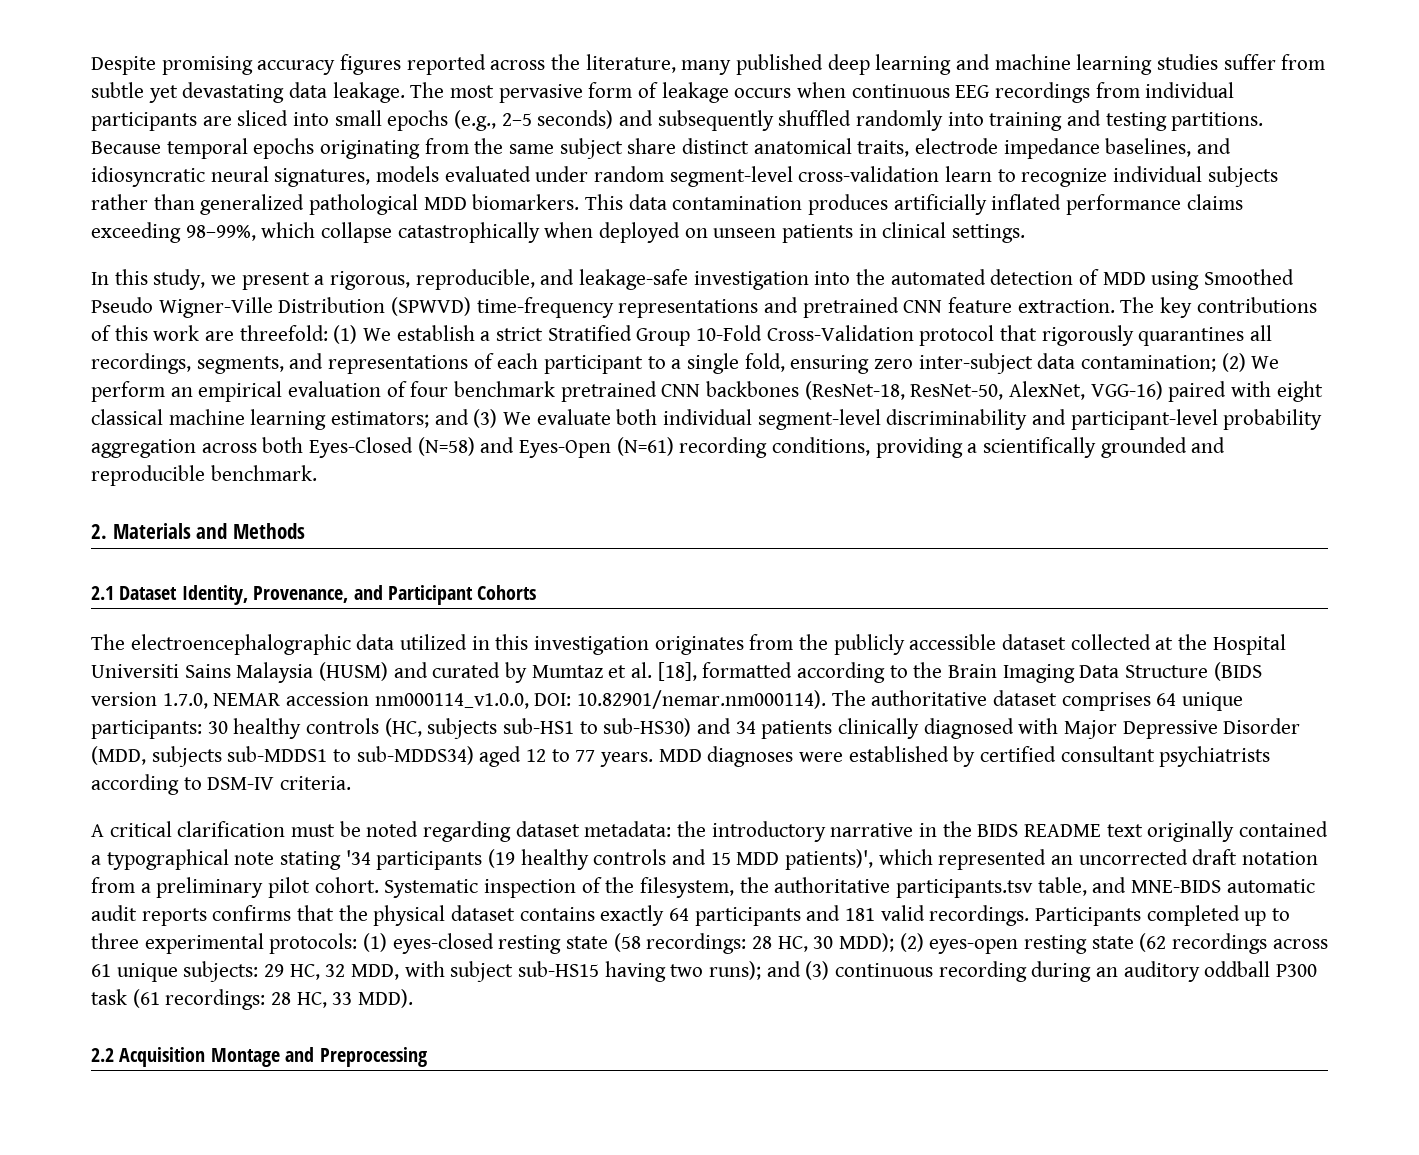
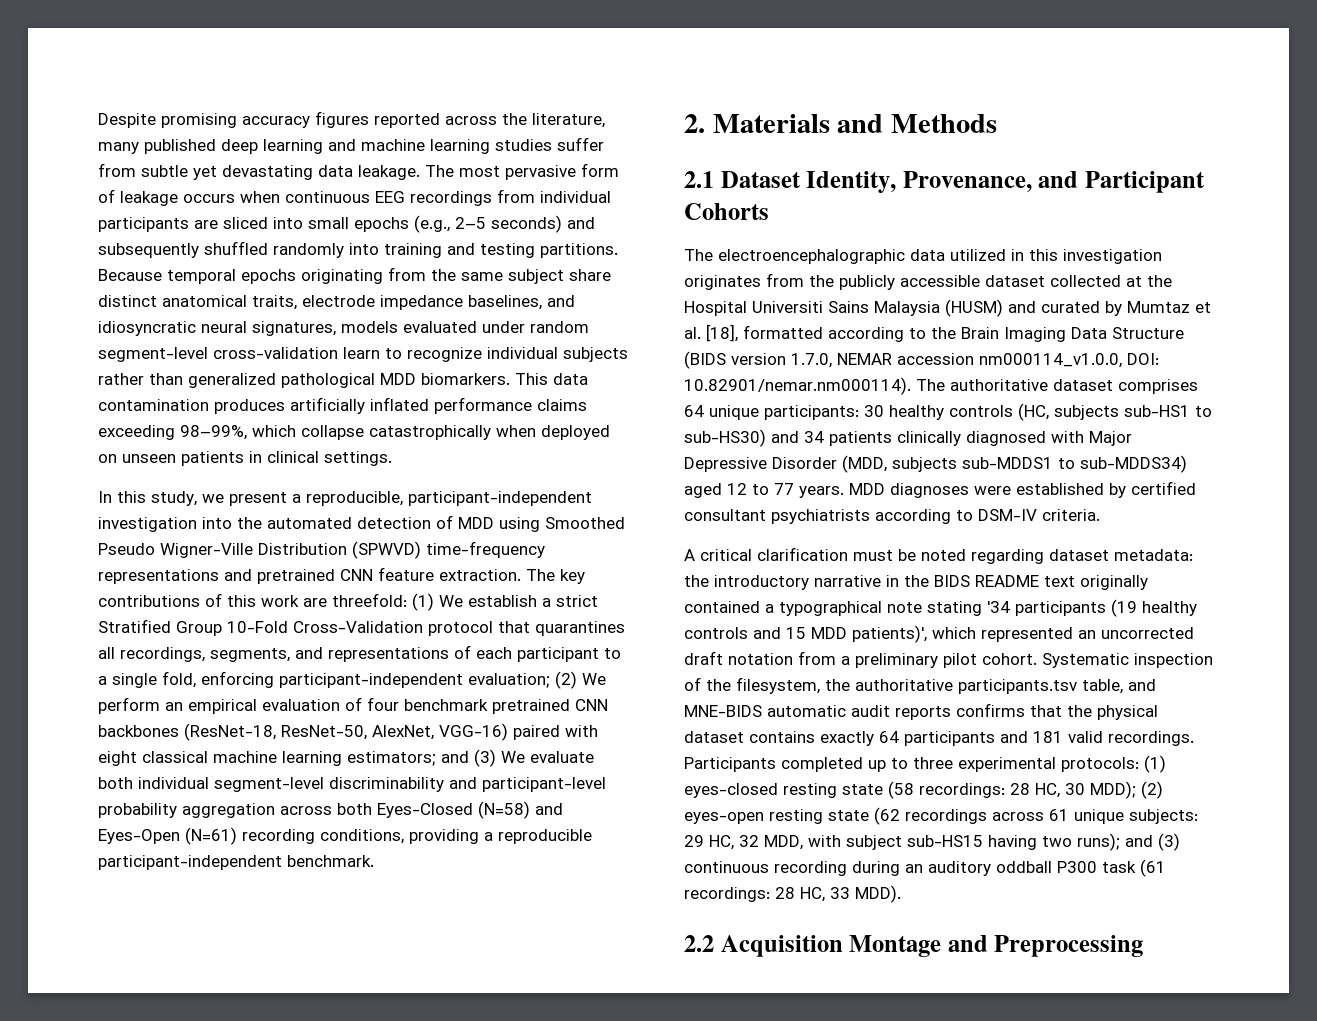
- In this study, we present a rigorous, reproducible, and leakage-safe investigation into the automated detection of MDD using Smoothed Pseudo Wigner-Ville Distribution (SPWVD) time-frequency representations and pretrained CNN feature extraction.
+ In this study, we present a reproducible, participant-independent investigation into the automated detection of MDD using Smoothed Pseudo Wigner-Ville Distribution (SPWVD) time-frequency representations and pretrained CNN feature extraction.
- (1) We establish a strict Stratified Group 10-Fold Cross-Validation protocol that rigorously quarantines all recordings, segments, and representations of each participant to a single fold, ensuring zero inter-subject data contamination;
+ (1) We establish a strict Stratified Group 10-Fold Cross-Validation protocol that quarantines all recordings, segments, and representations of each participant to a single fold, enforcing participant-independent evaluation;
- and (3) We evaluate both individual segment-level discriminability and participant-level probability aggregation across both Eyes-Closed (N=58) and Eyes-Open (N=61) recording conditions, providing a scientifically grounded and reproducible benchmark.
+ and (3) We evaluate both individual segment-level discriminability and participant-level probability aggregation across both Eyes-Closed (N=58) and Eyes-Open (N=61) recording conditions, providing a reproducible participant-independent benchmark.

